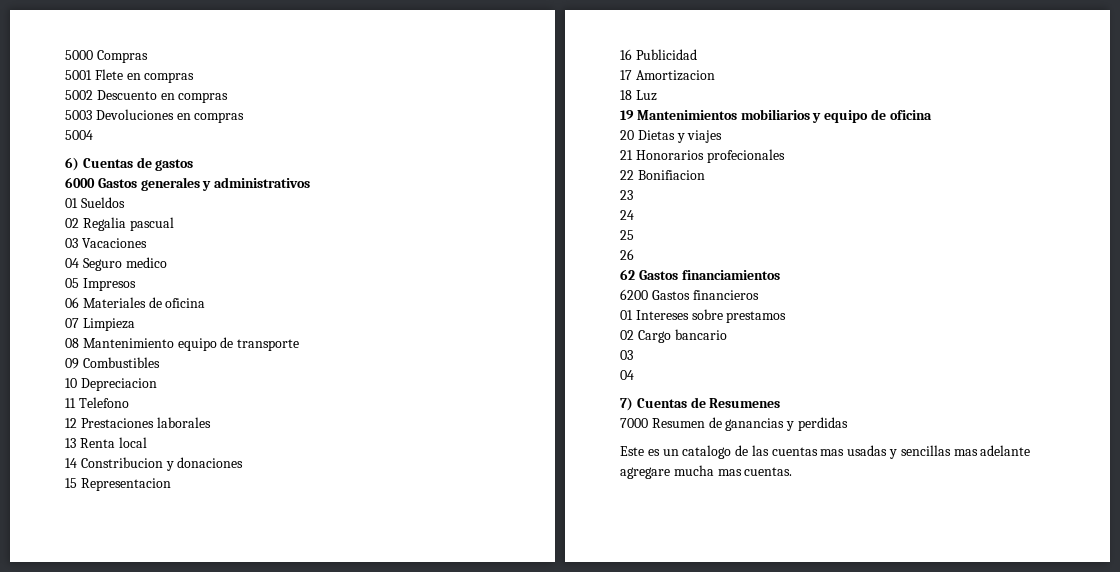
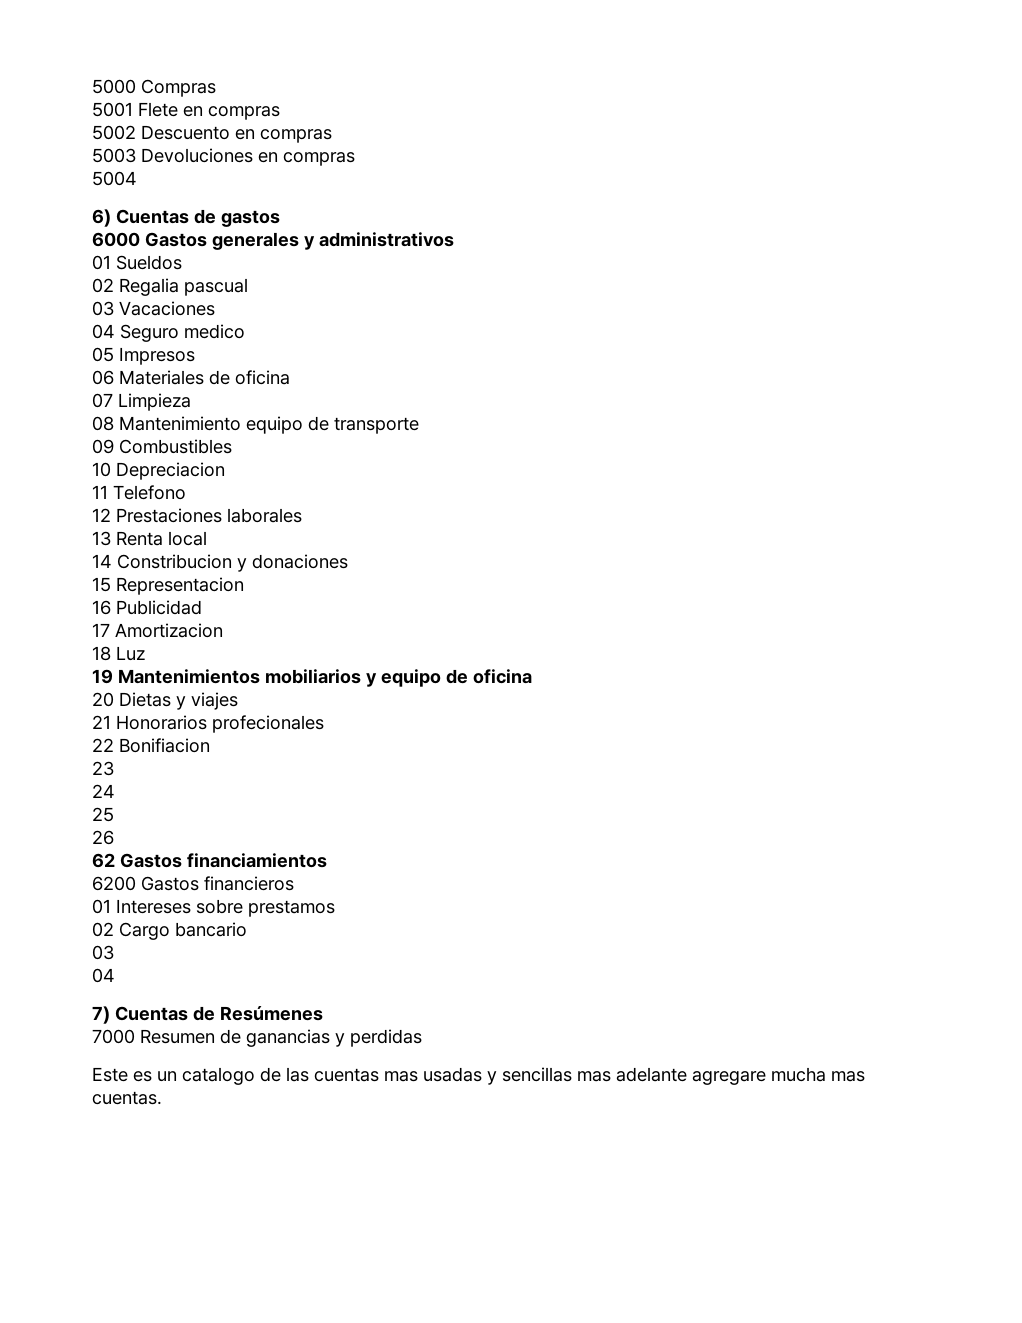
- 7) Cuentas de Resumenes
+ 7) Cuentas de Resúmenes

